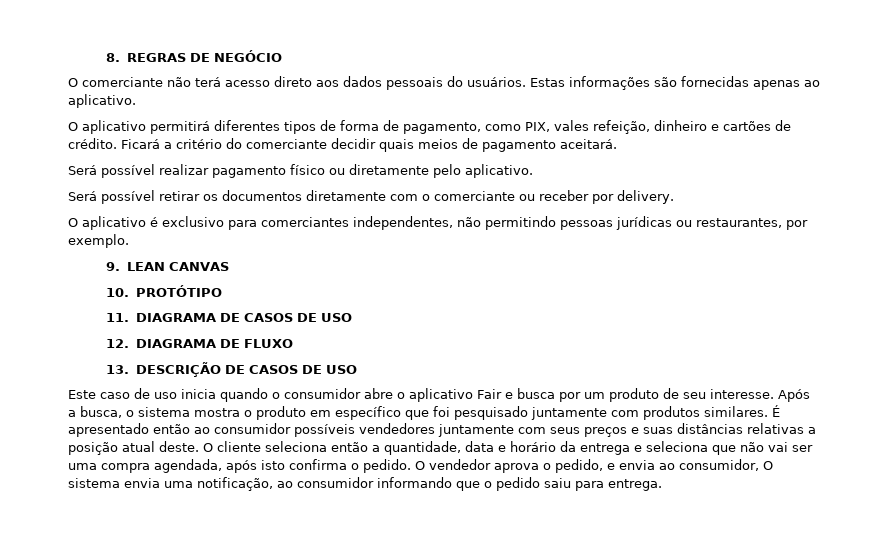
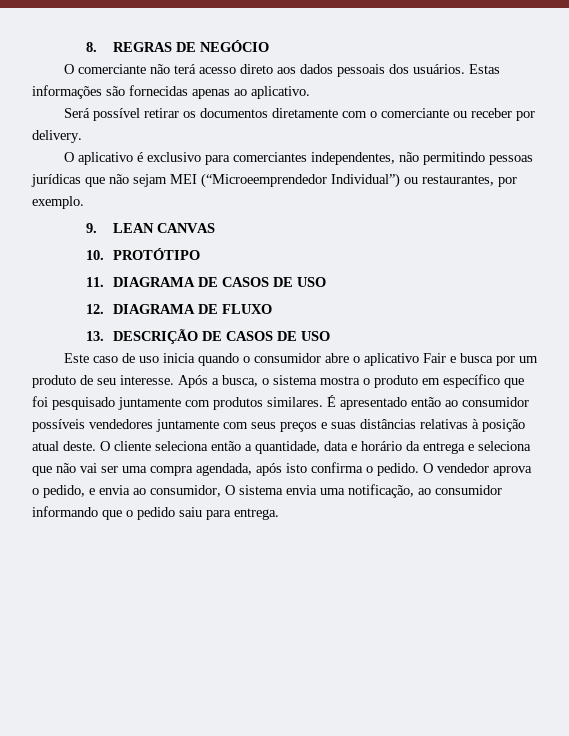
- O comerciante não terá acesso direto aos dados pessoais do usuários.
+ O comerciante não terá acesso direto aos dados pessoais dos usuários.
- O aplicativo permitirá diferentes tipos de forma de pagamento, como PIX, vales refeição, dinheiro e cartões de crédito. Ficará a critério do comerciante decidir quais meios de pagamento aceitará.
- Será possível realizar pagamento físico ou diretamente pelo aplicativo.
- O aplicativo é exclusivo para comerciantes independentes, não permitindo pessoas jurídicas ou restaurantes, por exemplo.
+ O aplicativo é exclusivo para comerciantes independentes, não permitindo pessoas jurídicas que não sejam MEI (“Microeemprendedor Individual”) ou restaurantes, por exemplo.
- É apresentado então ao consumidor possíveis vendedores juntamente com seus preços e suas distâncias relativas a posição atual deste.
+ É apresentado então ao consumidor possíveis vendedores juntamente com seus preços e suas distâncias relativas à posição atual deste.

